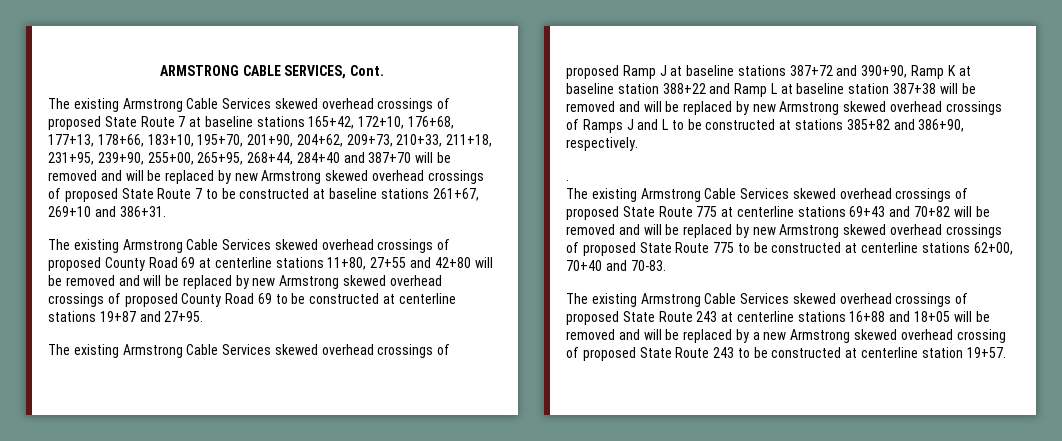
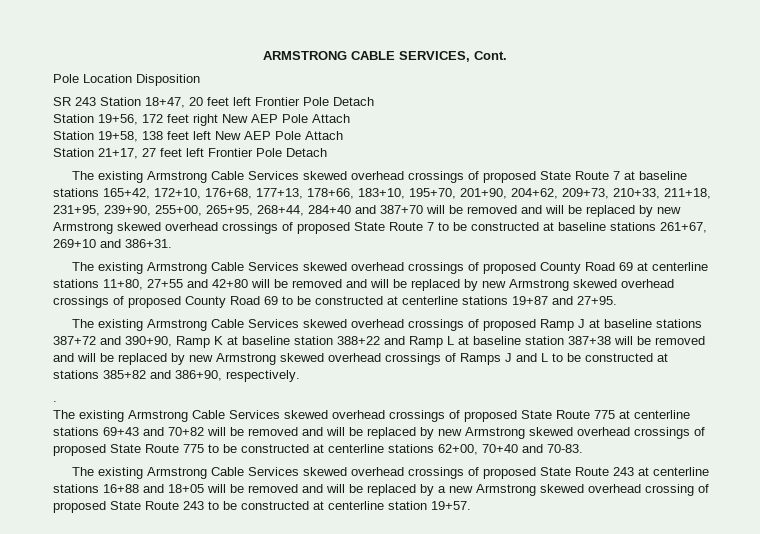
+ Pole Location Disposition
+ SR 243 Station 18+47, 20 feet left Frontier Pole Detach
+ Station 19+56, 172 feet right New AEP Pole Attach
+ Station 19+58, 138 feet left New AEP Pole Attach
+ Station 21+17, 27 feet left Frontier Pole Detach

